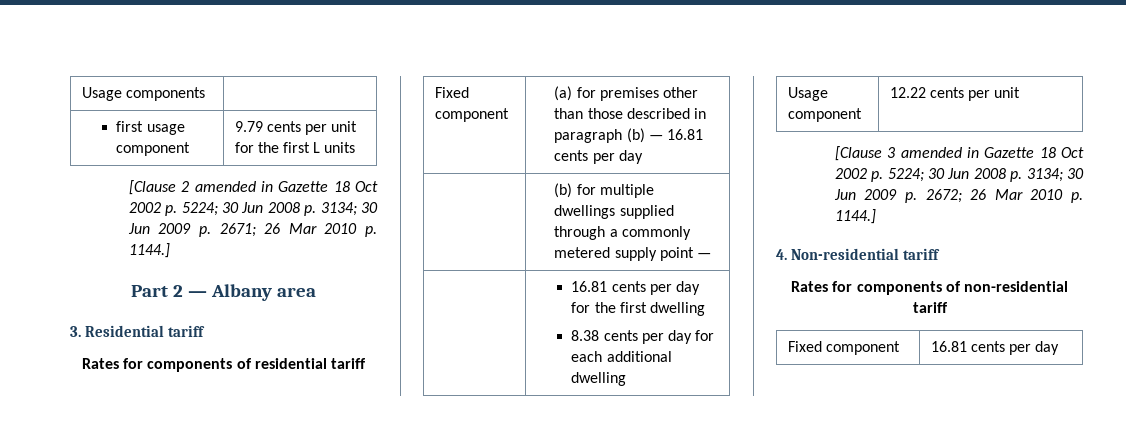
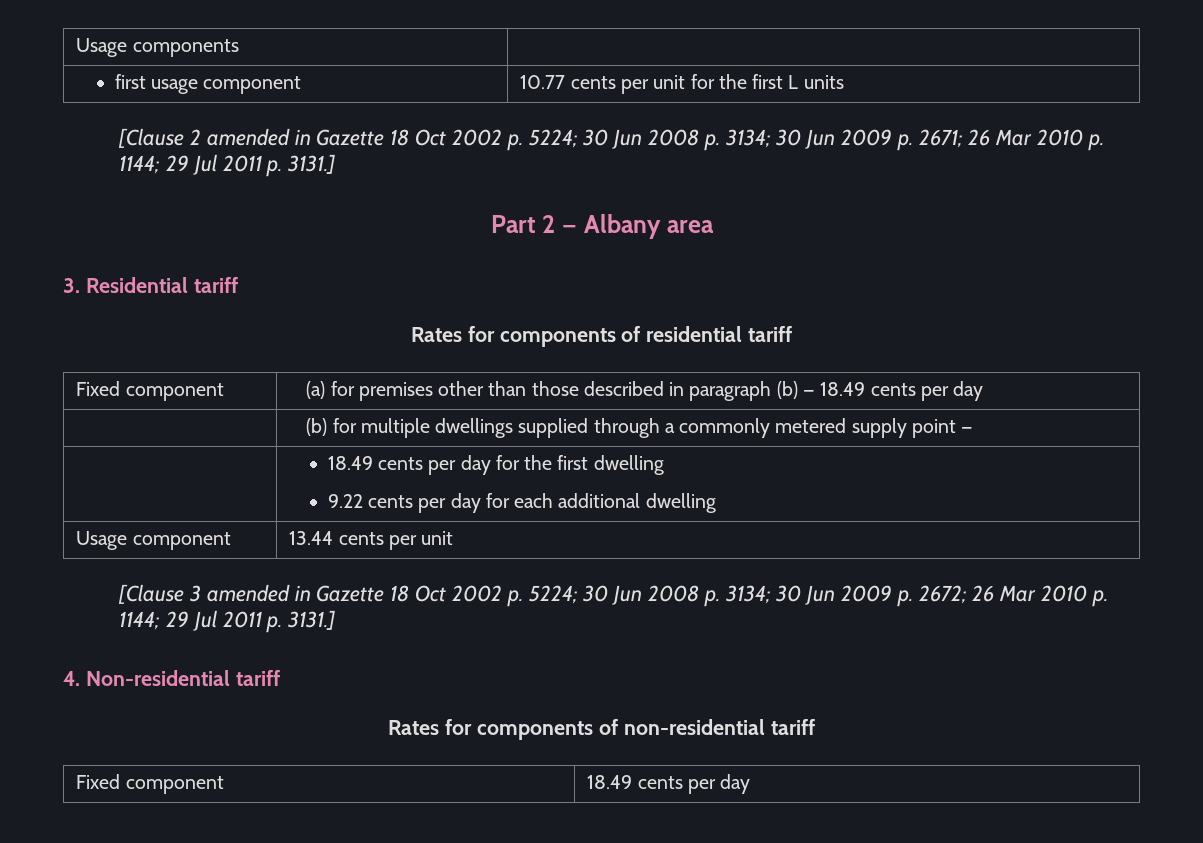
- first usage component | 9.79 cents per unit for the first L units
+ first usage component | 10.77 cents per unit for the first L units
- [Clause 2 amended in Gazette 18 Oct 2002 p. 5224; 30 Jun 2008 p. 3134; 30 Jun 2009 p. 2671; 26 Mar 2010 p. 1144.]
+ [Clause 2 amended in Gazette 18 Oct 2002 p. 5224; 30 Jun 2008 p. 3134; 30 Jun 2009 p. 2671; 26 Mar 2010 p. 1144; 29 Jul 2011 p. 3131.]
- Fixed component | (a) for premises other than those described in paragraph (b) — 16.81 cents per day
+ Fixed component | (a) for premises other than those described in paragraph (b) — 18.49 cents per day
- | 16.81 cents per day for the first dwelling
- 8.38 cents per day for each additional dwelling
+ | 18.49 cents per day for the first dwelling
+ 9.22 cents per day for each additional dwelling
- Usage component | 12.22 cents per unit
+ Usage component | 13.44 cents per unit
- [Clause 3 amended in Gazette 18 Oct 2002 p. 5224; 30 Jun 2008 p. 3134; 30 Jun 2009 p. 2672; 26 Mar 2010 p. 1144.]
+ [Clause 3 amended in Gazette 18 Oct 2002 p. 5224; 30 Jun 2008 p. 3134; 30 Jun 2009 p. 2672; 26 Mar 2010 p. 1144; 29 Jul 2011 p. 3131.]
- Fixed component | 16.81 cents per day
+ Fixed component | 18.49 cents per day

